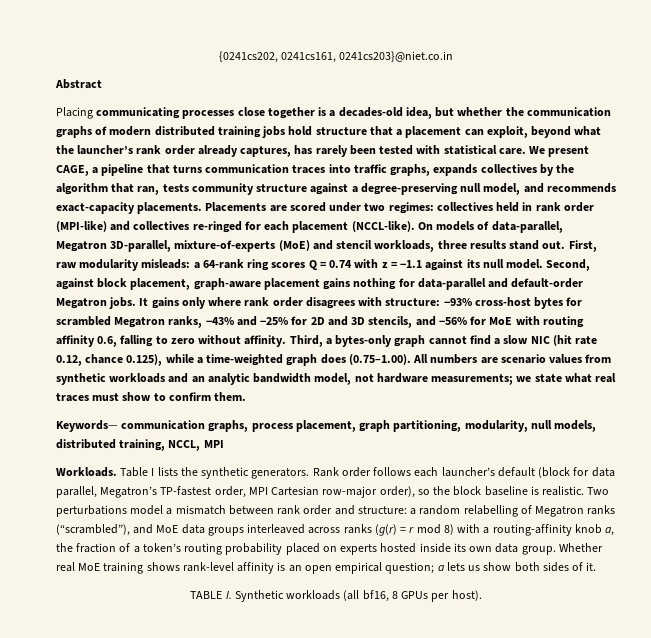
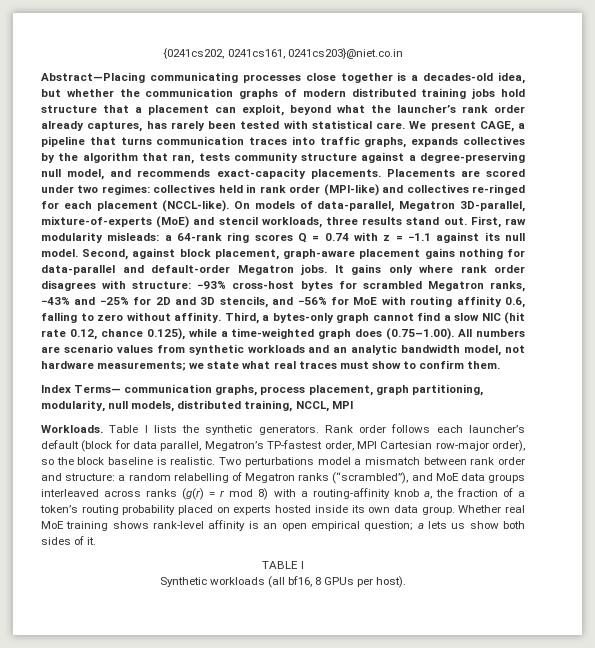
- Abstract
- Placing communicating processes close together is a decades-old idea, but whether the communication graphs of modern distributed training jobs hold structure that a placement can exploit, beyond what the launcher’s rank order already captures, has rarely been tested with statistical care.
+ Abstract—Placing communicating processes close together is a decades-old idea, but whether the communication graphs of modern distributed training jobs hold structure that a placement can exploit, beyond what the launcher’s rank order already captures, has rarely been tested with statistical care.
- Keywords— communication graphs, process placement, graph partitioning, modularity, null models, distributed training, NCCL, MPI
+ Index Terms— communication graphs, process placement, graph partitioning, modularity, null models, distributed training, NCCL, MPI
- TABLE I. Synthetic workloads (all bf16, 8 GPUs per host).
+ TABLE I
+ Synthetic workloads (all bf16, 8 GPUs per host).

